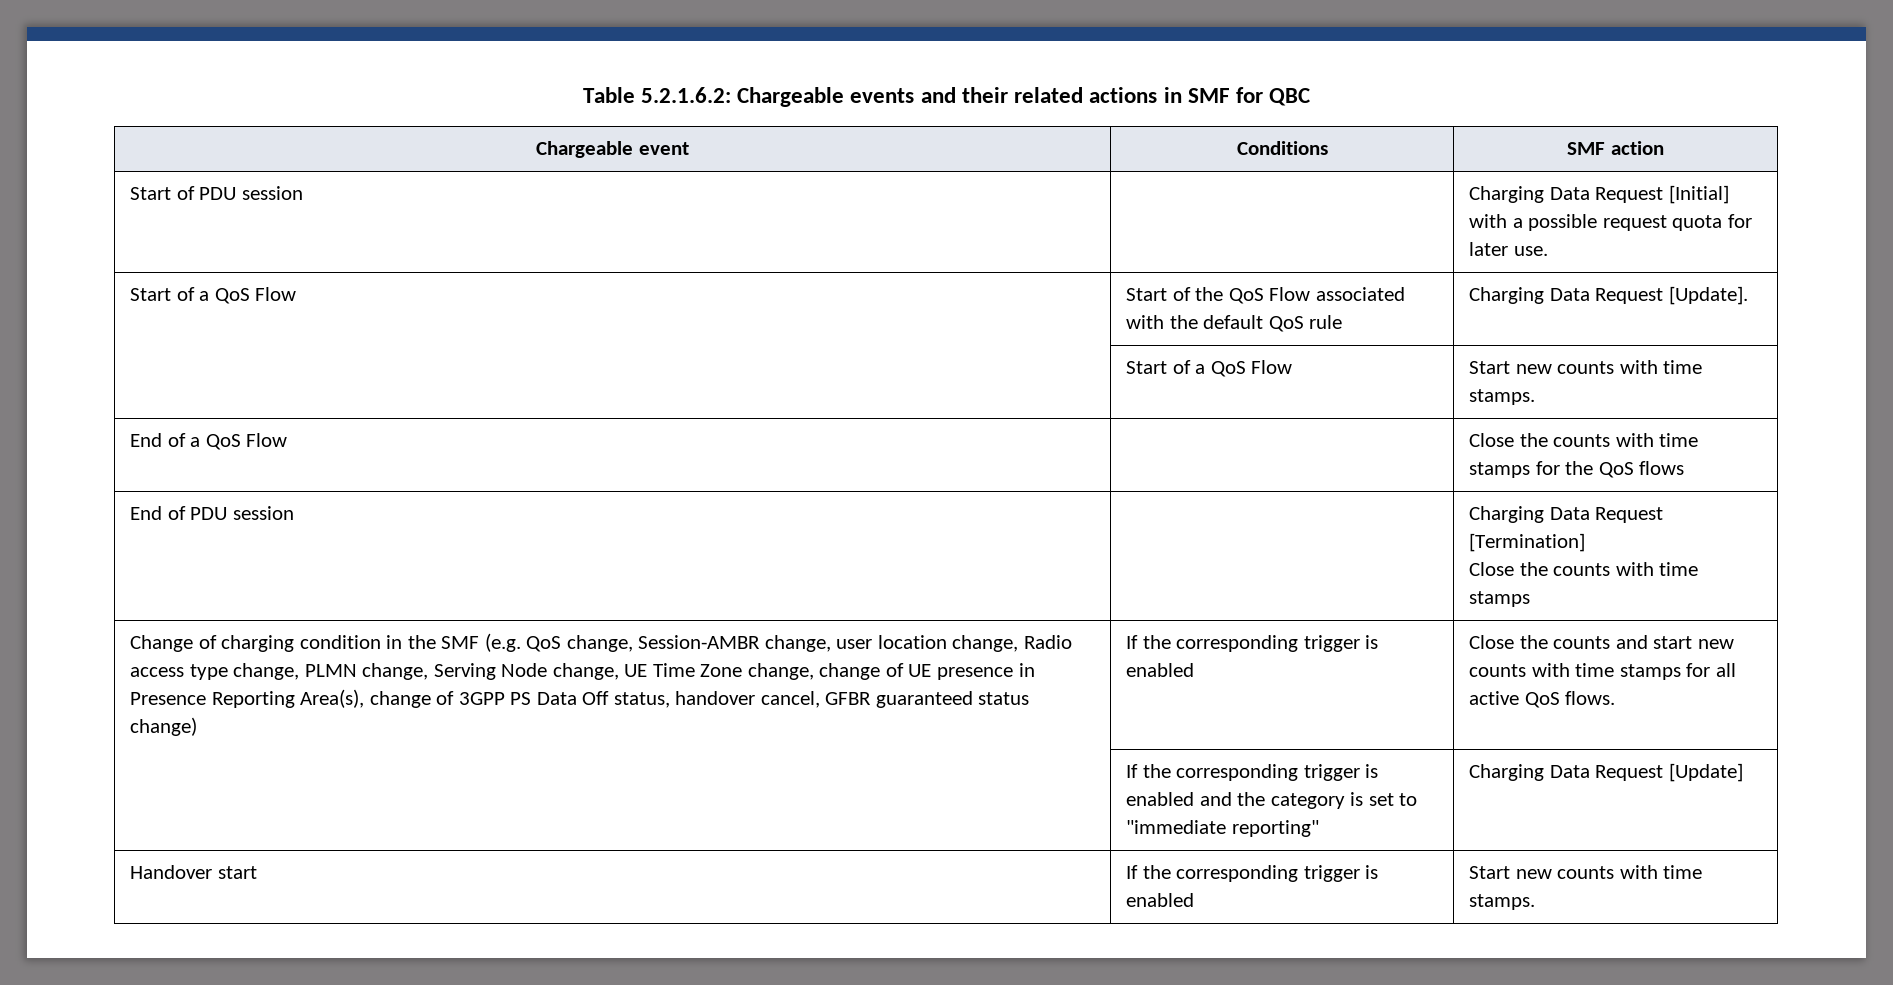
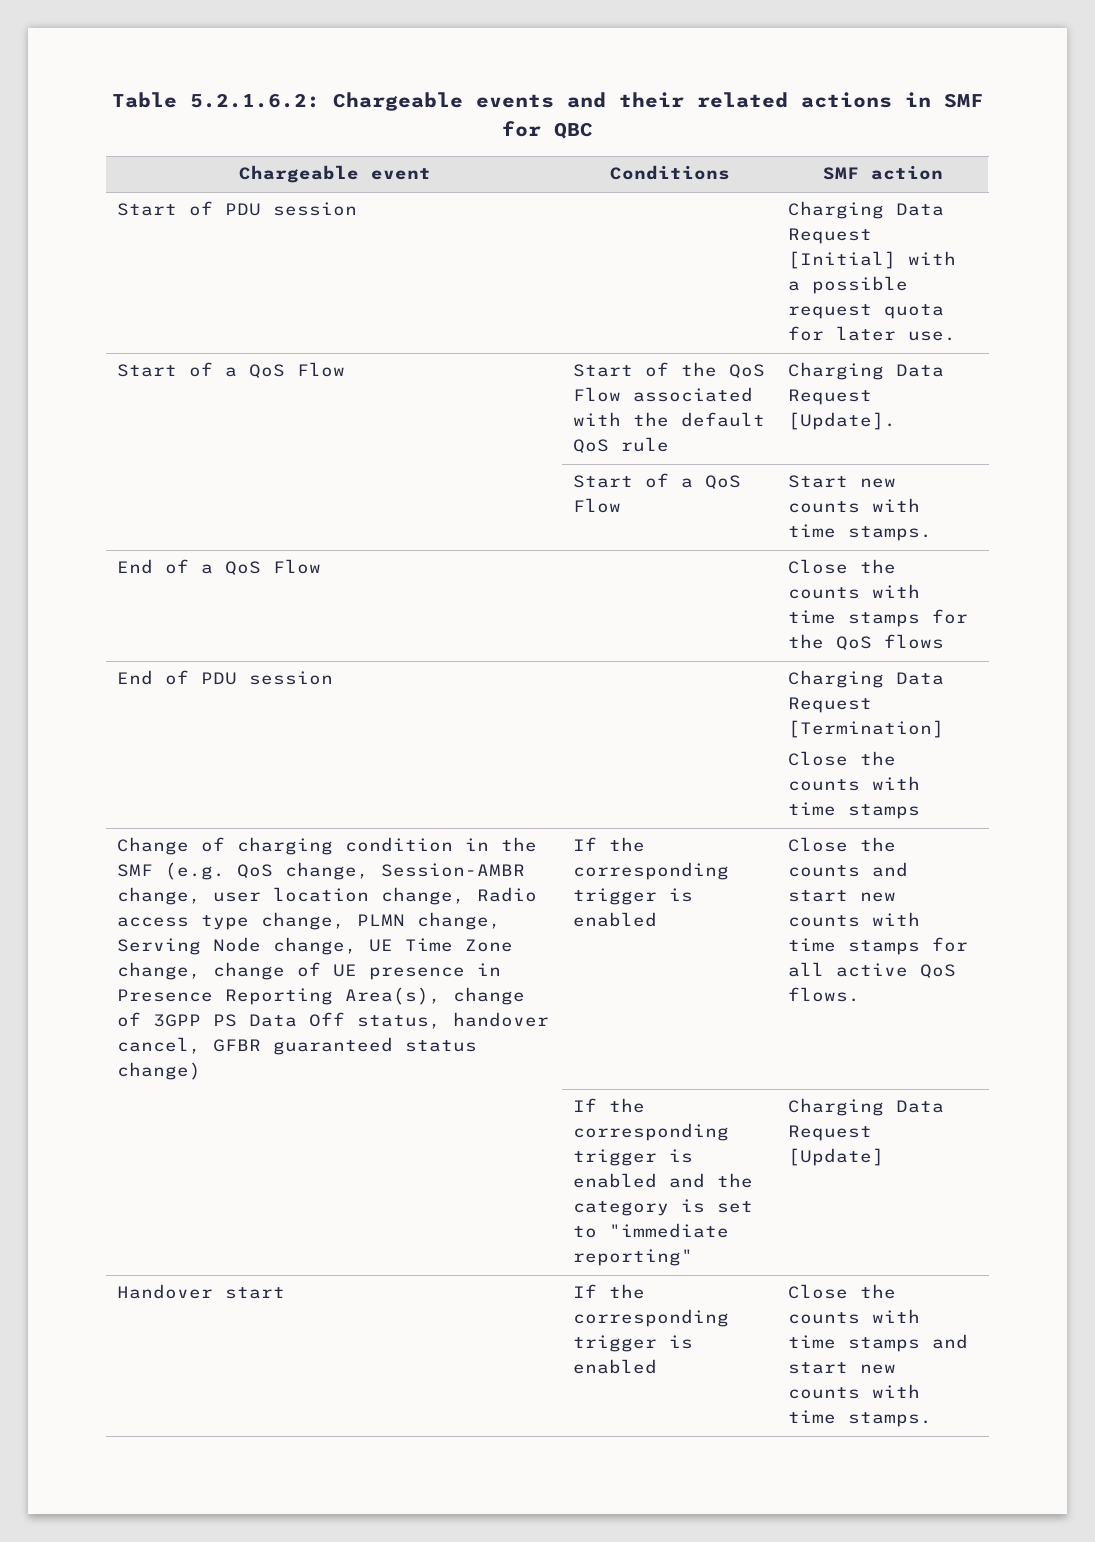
- Handover start | If the corresponding trigger is enabled | Start new counts with time stamps.
+ Handover start | If the corresponding trigger is enabled | Close the counts with time stamps and start new counts with time stamps.

